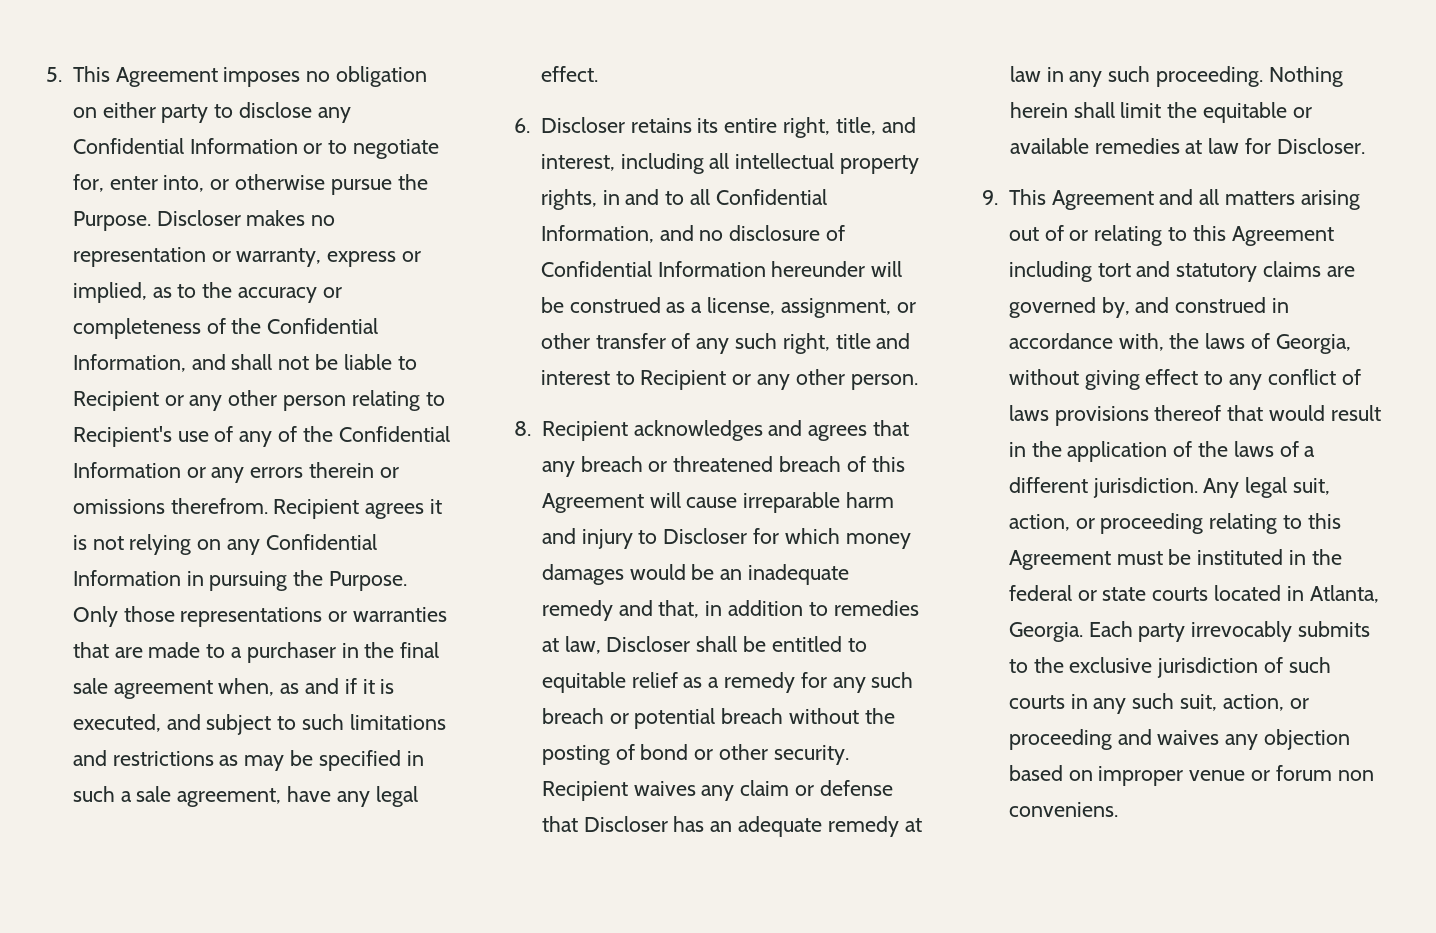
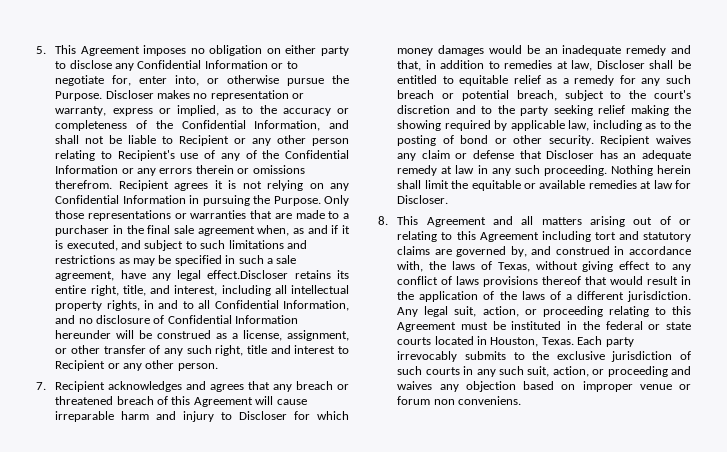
- Only those representations or warranties that are made to a purchaser in the final sale agreement when, as and if it is executed, and subject to such limitations and restrictions as may be specified in such a sale agreement, have any legal effect.
- 6. Discloser retains its entire right, title, and interest, including all intellectual property rights, in and to all Confidential Information, and no disclosure of Confidential Information hereunder will be construed as a license, assignment, or other transfer of any such right, title and interest to Recipient or any other person.
+ Only those representations or warranties that are made to a purchaser in the final sale agreement when, as and if it is executed, and subject to such limitations and restrictions as may be specified in such a sale agreement, have any legal effect.Discloser retains its entire right, title, and interest, including all intellectual property rights, in and to all Confidential Information, and no disclosure of Confidential Information hereunder will be construed as a license, assignment, or other transfer of any such right, title and interest to Recipient or any other person.
- 8. Recipient acknowledges and agrees that any breach or threatened breach of this Agreement will cause irreparable harm and injury to Discloser for which money damages would be an inadequate remedy and that, in addition to remedies at law, Discloser shall be entitled to equitable relief as a remedy for any such breach or potential breach without the posting of bond or other security.
+ 7. Recipient acknowledges and agrees that any breach or threatened breach of this Agreement will cause irreparable harm and injury to Discloser for which money damages would be an inadequate remedy and that, in addition to remedies at law, Discloser shall be entitled to equitable relief as a remedy for any such breach or potential breach, subject to the court's discretion and to the party seeking relief making the showing required by applicable law, including as to the posting of bond or other security.
- 9. This Agreement and all matters arising out of or relating to this Agreement including tort and statutory claims are governed by, and construed in accordance with, the laws of Georgia, without giving effect to any conflict of laws provisions thereof that would result in the application of the laws of a different jurisdiction.
+ 8. This Agreement and all matters arising out of or relating to this Agreement including tort and statutory claims are governed by, and construed in accordance with, the laws of Texas, without giving effect to any conflict of laws provisions thereof that would result in the application of the laws of a different jurisdiction.
- Any legal suit, action, or proceeding relating to this Agreement must be instituted in the federal or state courts located in Atlanta, Georgia.
+ Any legal suit, action, or proceeding relating to this Agreement must be instituted in the federal or state courts located in Houston, Texas.

